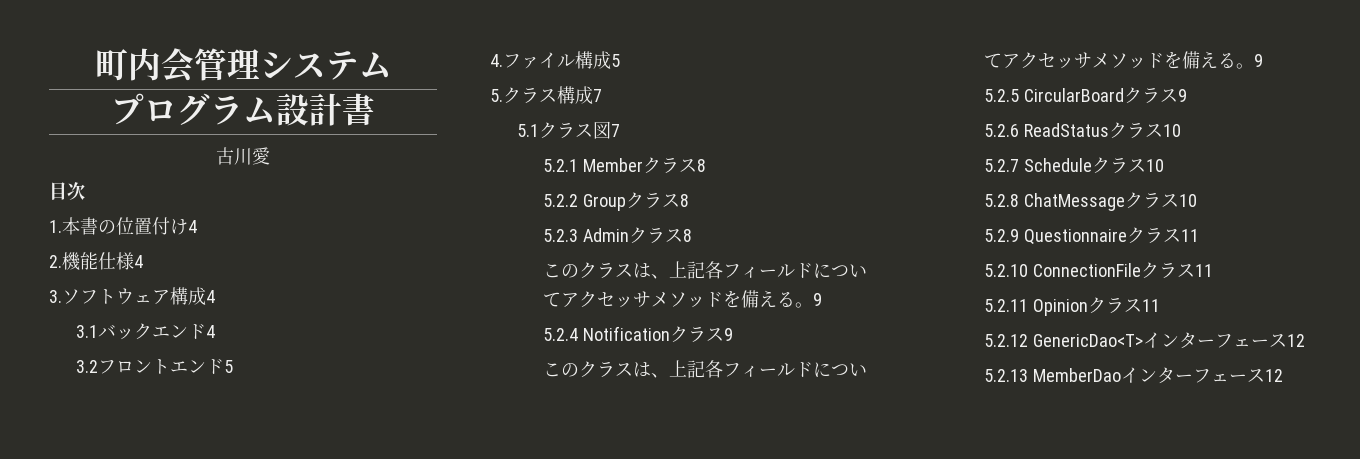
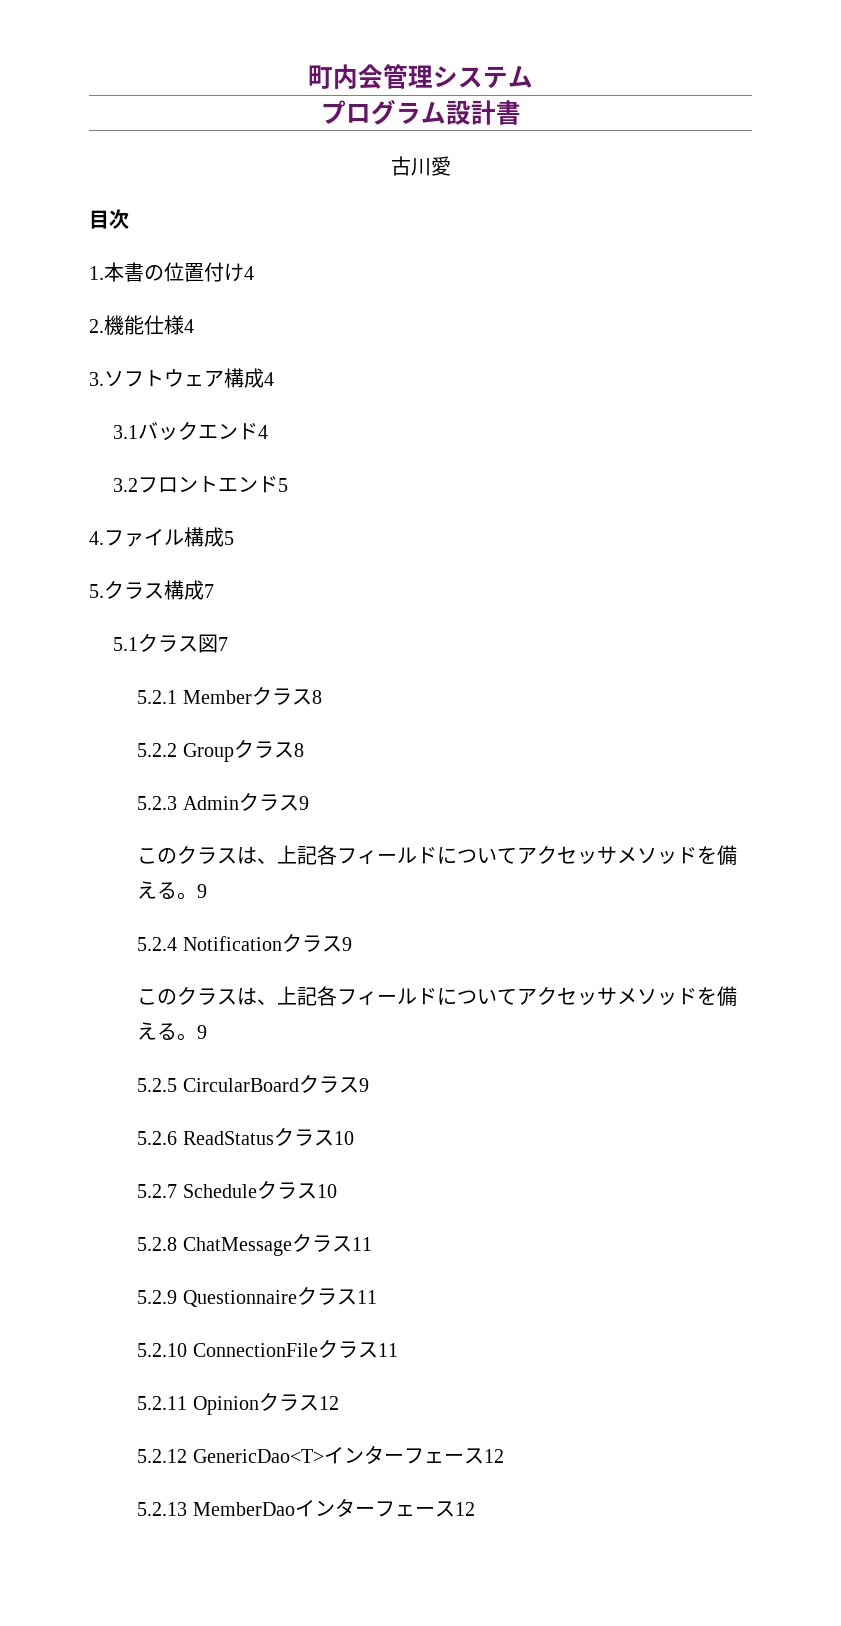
- 5.2.3 Adminクラス8
+ 5.2.3 Adminクラス9
- 5.2.8 ChatMessageクラス10
+ 5.2.8 ChatMessageクラス11
- 5.2.11 Opinionクラス11
+ 5.2.11 Opinionクラス12

